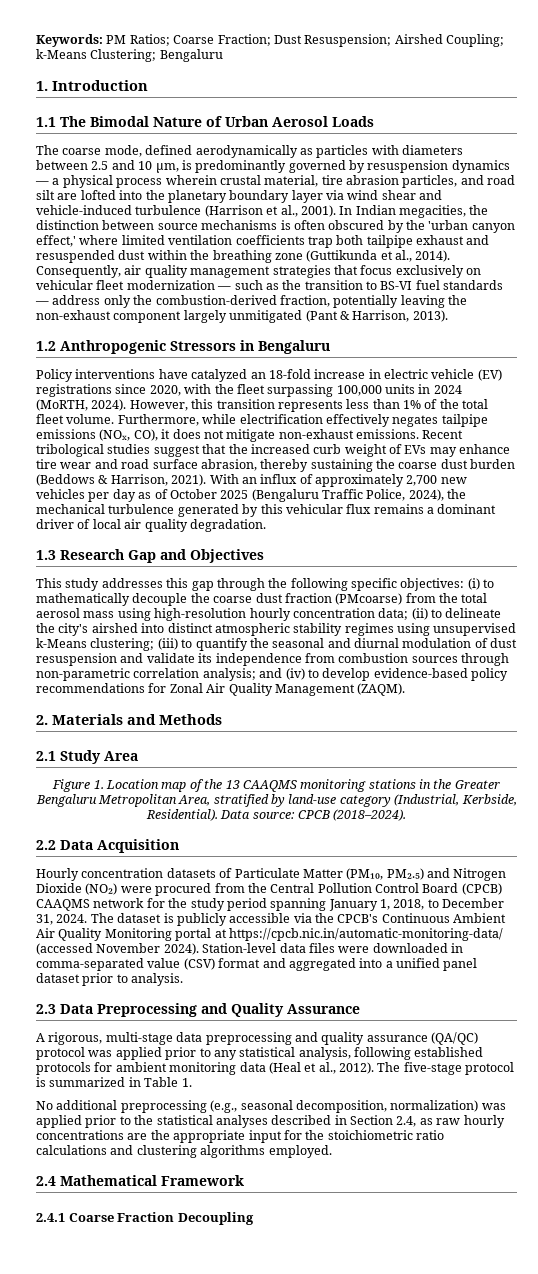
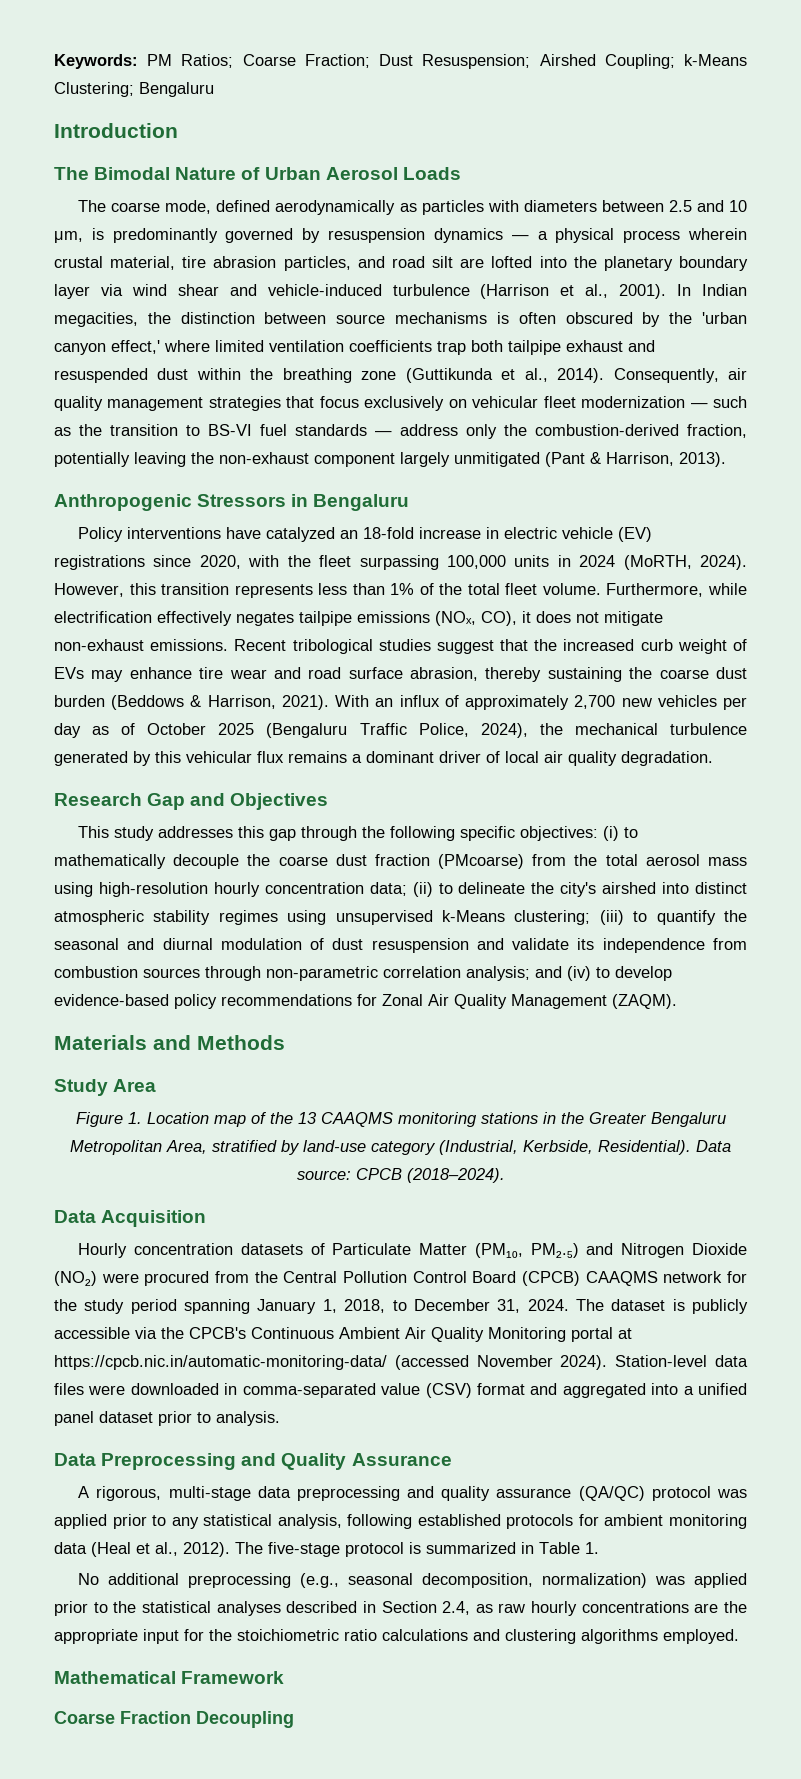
- 1. Introduction
+ Introduction
- 1.1 The Bimodal Nature of Urban Aerosol Loads
+ The Bimodal Nature of Urban Aerosol Loads
- 1.2 Anthropogenic Stressors in Bengaluru
+ Anthropogenic Stressors in Bengaluru
- 1.3 Research Gap and Objectives
+ Research Gap and Objectives
- 2. Materials and Methods
+ Materials and Methods
- 2.1 Study Area
+ Study Area
- 2.2 Data Acquisition
+ Data Acquisition
- 2.3 Data Preprocessing and Quality Assurance
+ Data Preprocessing and Quality Assurance
- 2.4 Mathematical Framework
+ Mathematical Framework
- 2.4.1 Coarse Fraction Decoupling
+ Coarse Fraction Decoupling

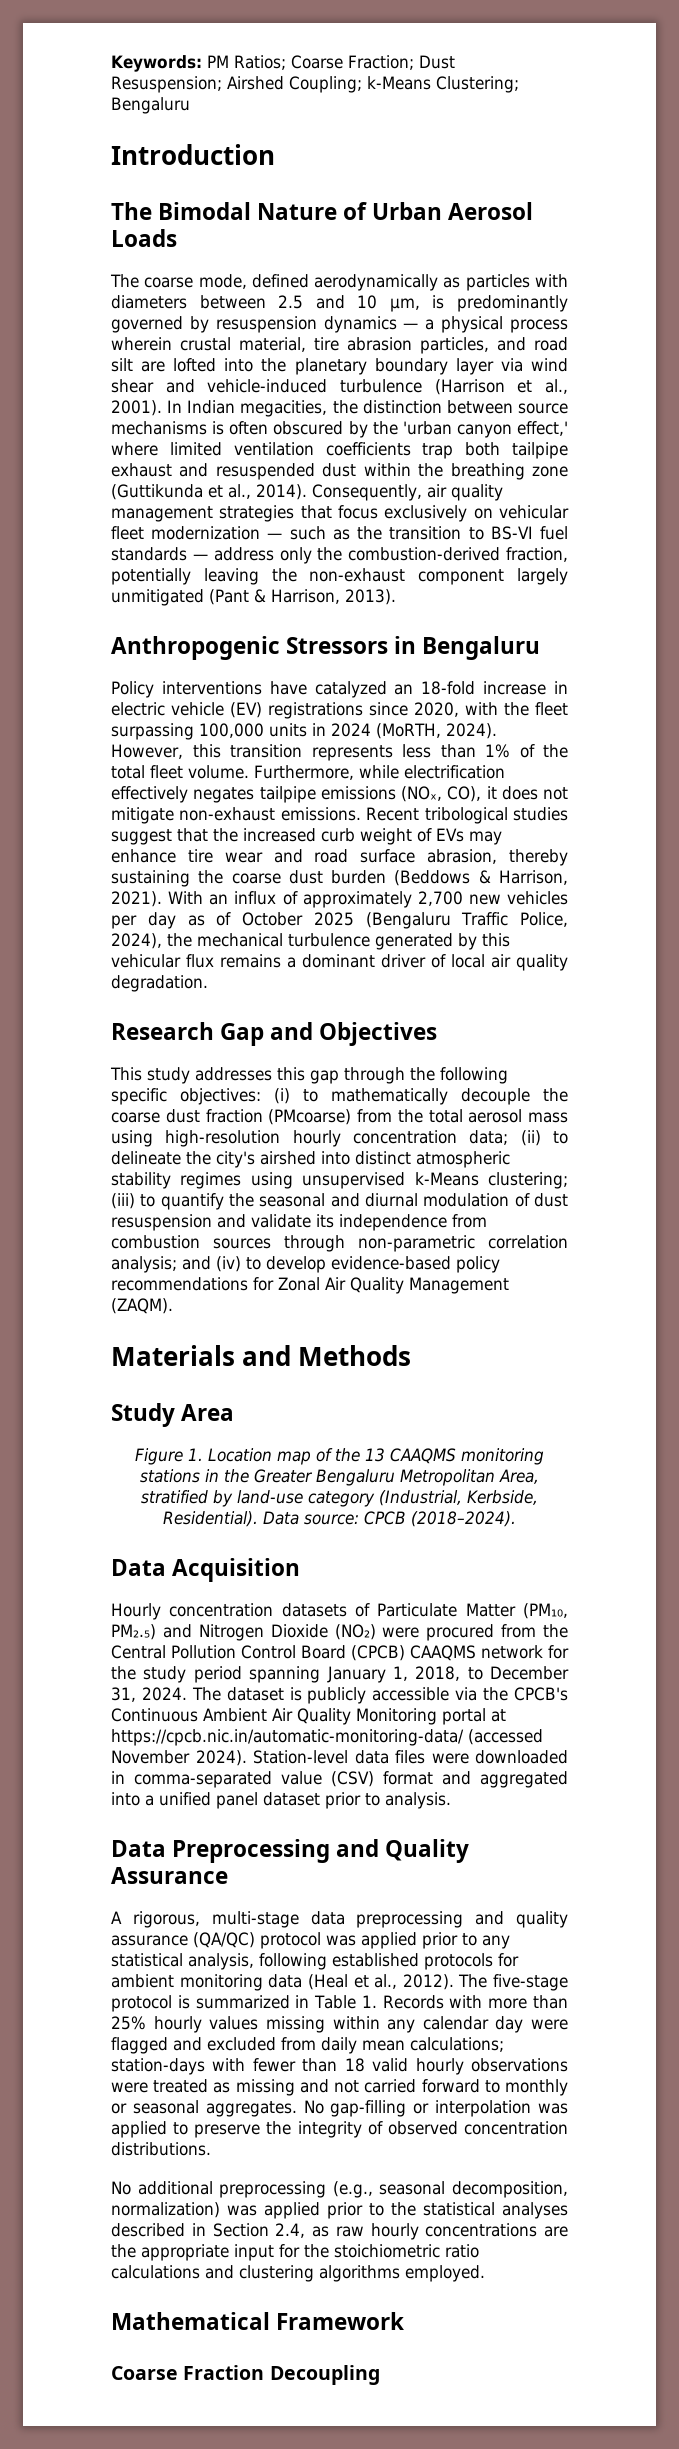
- The five-stage protocol is summarized in Table 1.
+ The five-stage protocol is summarized in Table 1. Records with more than 25% hourly values missing within any calendar day were flagged and excluded from daily mean calculations; station-days with fewer than 18 valid hourly observations were treated as missing and not carried forward to monthly or seasonal aggregates. No gap-filling or interpolation was applied to preserve the integrity of observed concentration distributions.

